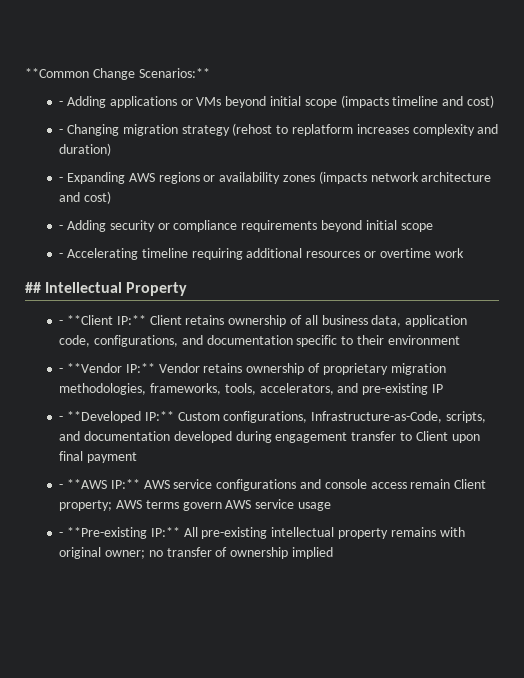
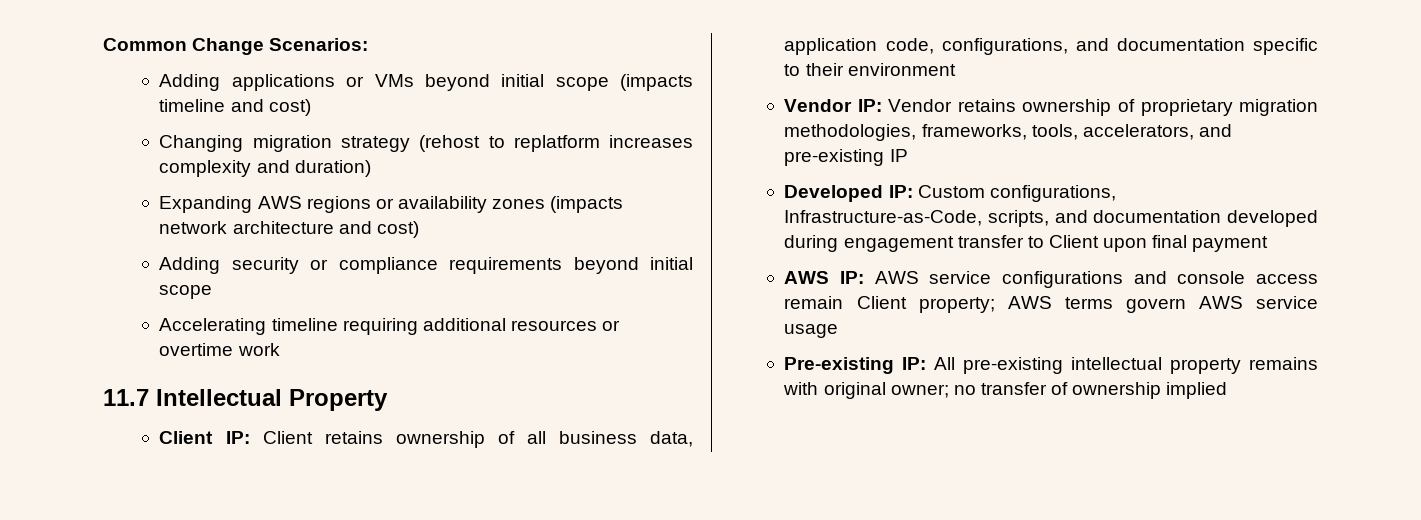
- **Common Change Scenarios:**
- - Adding applications or VMs beyond initial scope (impacts timeline and cost)
+ Common Change Scenarios:
+ Adding applications or VMs beyond initial scope (impacts timeline and cost)
- - Changing migration strategy (rehost to replatform increases complexity and duration)
+ Changing migration strategy (rehost to replatform increases complexity and duration)
- - Expanding AWS regions or availability zones (impacts network architecture and cost)
+ Expanding AWS regions or availability zones (impacts network architecture and cost)
- - Adding security or compliance requirements beyond initial scope
+ Adding security or compliance requirements beyond initial scope
- - Accelerating timeline requiring additional resources or overtime work
+ Accelerating timeline requiring additional resources or overtime work
- ## Intellectual Property
+ 11.7 Intellectual Property
- - **Client IP:** Client retains ownership of all business data, application code, configurations, and documentation specific to their environment
+ Client IP: Client retains ownership of all business data, application code, configurations, and documentation specific to their environment
- - **Vendor IP:** Vendor retains ownership of proprietary migration methodologies, frameworks, tools, accelerators, and pre-existing IP
+ Vendor IP: Vendor retains ownership of proprietary migration methodologies, frameworks, tools, accelerators, and pre-existing IP
- - **Developed IP:** Custom configurations, Infrastructure-as-Code, scripts, and documentation developed during engagement transfer to Client upon final payment
+ Developed IP: Custom configurations, Infrastructure-as-Code, scripts, and documentation developed during engagement transfer to Client upon final payment
- - **AWS IP:** AWS service configurations and console access remain Client property; AWS terms govern AWS service usage
+ AWS IP: AWS service configurations and console access remain Client property; AWS terms govern AWS service usage
- - **Pre-existing IP:** All pre-existing intellectual property remains with original owner; no transfer of ownership implied
+ Pre-existing IP: All pre-existing intellectual property remains with original owner; no transfer of ownership implied

